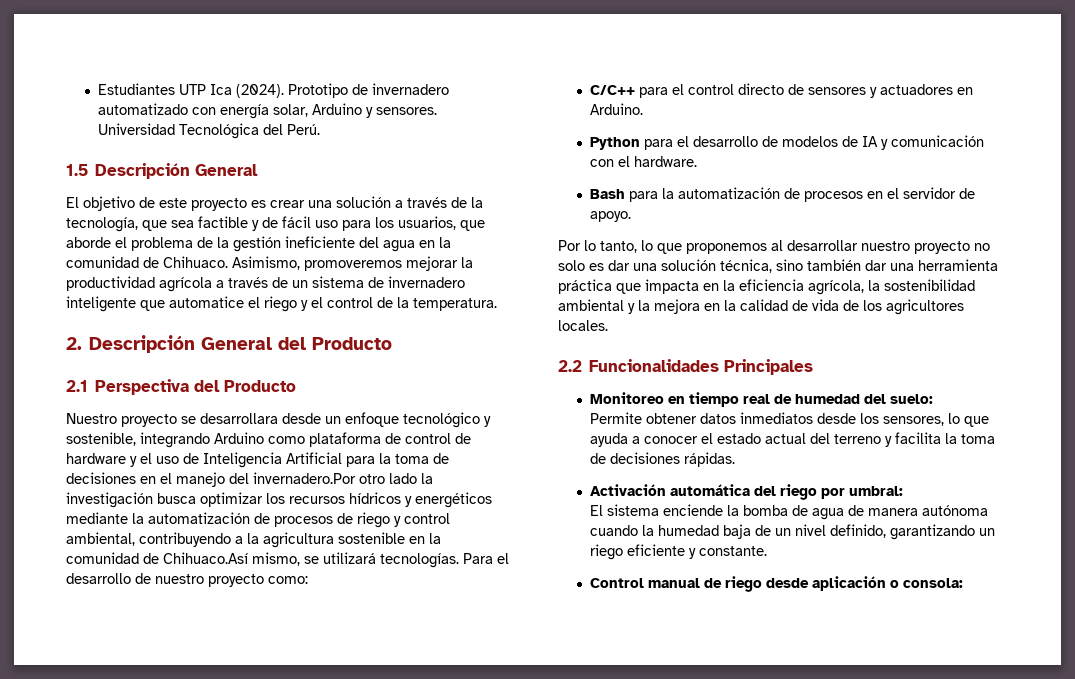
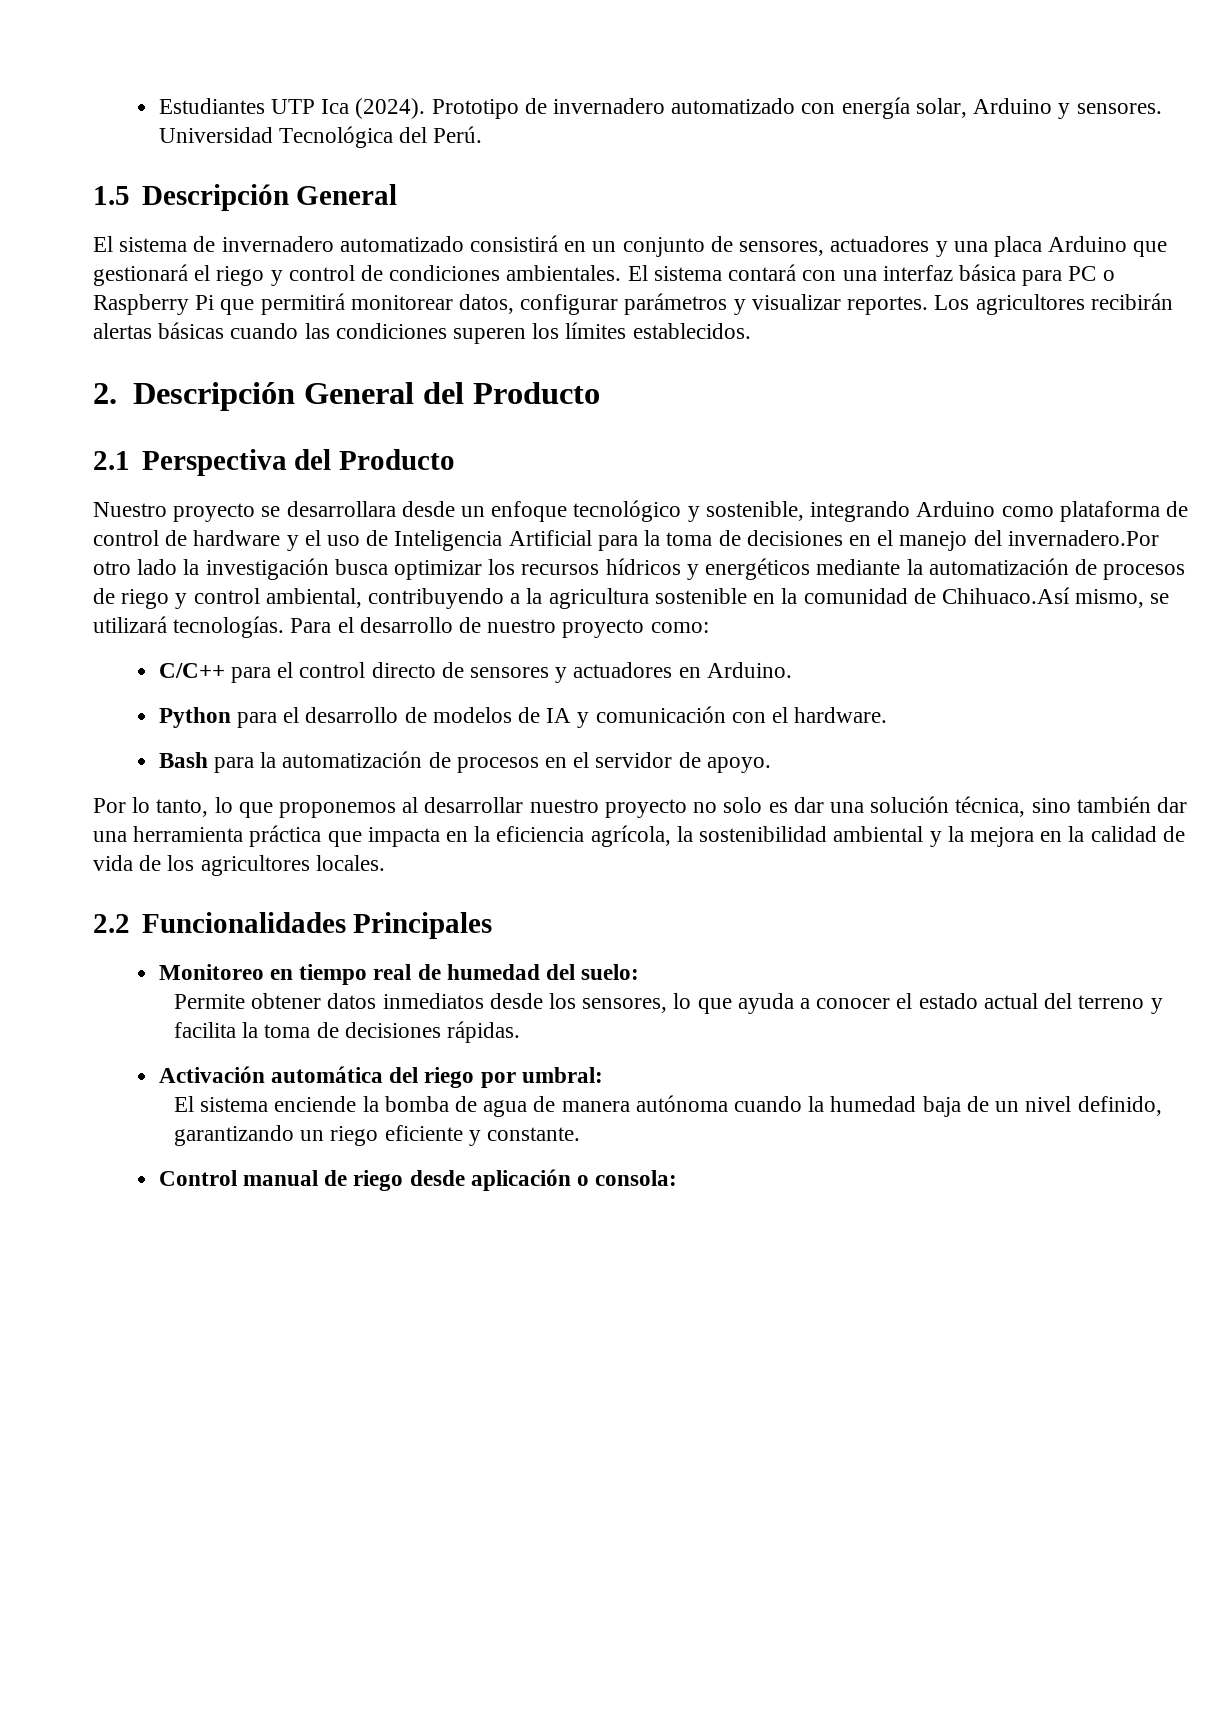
- El objetivo de este proyecto es crear una solución a través de la tecnología, que sea factible y de fácil uso para los usuarios, que aborde el problema de la gestión ineficiente del agua en la comunidad de Chihuaco. Asimismo, promoveremos mejorar la productividad agrícola a través de un sistema de invernadero inteligente que automatice el riego y el control de la temperatura.
+ El sistema de invernadero automatizado consistirá en un conjunto de sensores, actuadores y una placa Arduino que gestionará el riego y control de condiciones ambientales. El sistema contará con una interfaz básica para PC o Raspberry Pi que permitirá monitorear datos, configurar parámetros y visualizar reportes. Los agricultores recibirán alertas básicas cuando las condiciones superen los límites establecidos.

